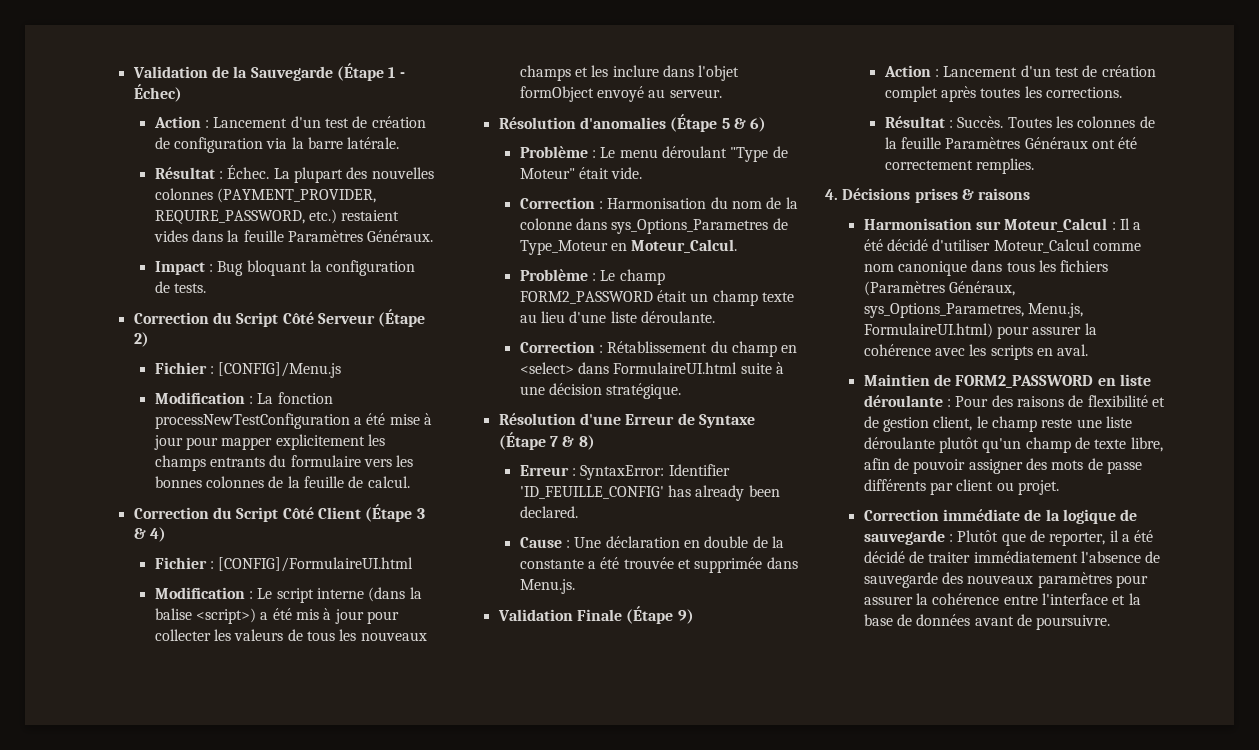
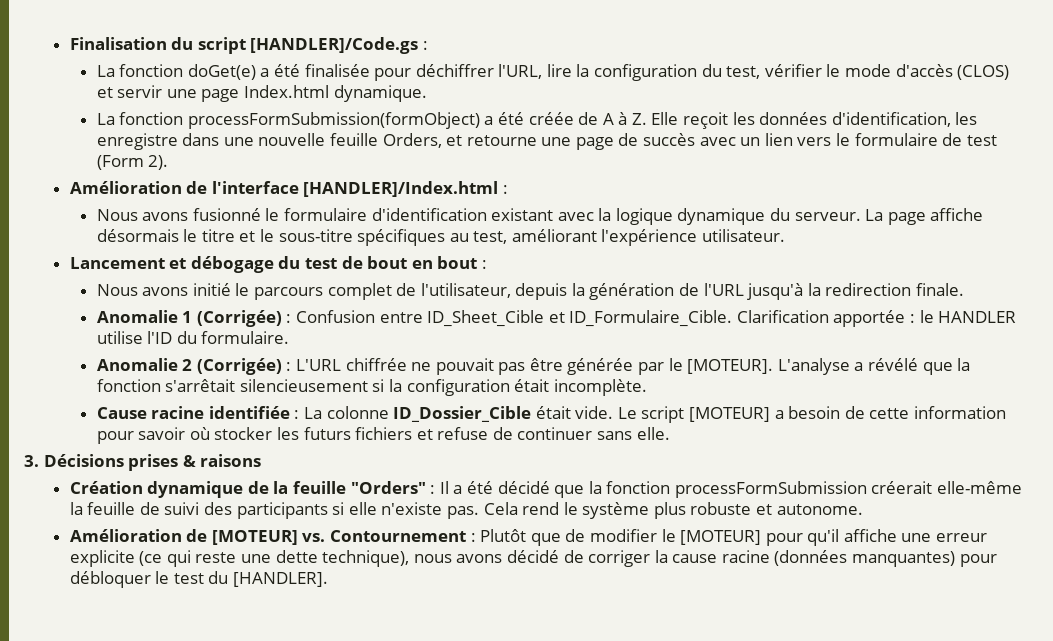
- Validation de la Sauvegarde (Étape 1 - Échec)
- Action : Lancement d'un test de création de configuration via la barre latérale.
- Résultat : Échec. La plupart des nouvelles colonnes (PAYMENT_PROVIDER, REQUIRE_PASSWORD, etc.) restaient vides dans la feuille Paramètres Généraux.
- Impact : Bug bloquant la configuration de tests.
- Correction du Script Côté Serveur (Étape 2)
- Fichier : [CONFIG]/Menu.js
- Modification : La fonction processNewTestConfiguration a été mise à jour pour mapper explicitement les champs entrants du formulaire vers les bonnes colonnes de la feuille de calcul.
- Correction du Script Côté Client (Étape 3 & 4)
- Fichier : [CONFIG]/FormulaireUI.html
- Modification : Le script interne (dans la balise <script>) a été mis à jour pour collecter les valeurs de tous les nouveaux champs et les inclure dans l'objet formObject envoyé au serveur.
- Résolution d'anomalies (Étape 5 & 6)
- Problème : Le menu déroulant "Type de Moteur" était vide.
- Correction : Harmonisation du nom de la colonne dans sys_Options_Parametres de Type_Moteur en Moteur_Calcul.
- Problème : Le champ FORM2_PASSWORD était un champ texte au lieu d'une liste déroulante.
- Correction : Rétablissement du champ en <select> dans FormulaireUI.html suite à une décision stratégique.
- Résolution d'une Erreur de Syntaxe (Étape 7 & 8)
- Erreur : SyntaxError: Identifier 'ID_FEUILLE_CONFIG' has already been declared.
- Cause : Une déclaration en double de la constante a été trouvée et supprimée dans Menu.js.
- Validation Finale (Étape 9)
- Action : Lancement d'un test de création complet après toutes les corrections.
- Résultat : Succès. Toutes les colonnes de la feuille Paramètres Généraux ont été correctement remplies.
- 4. Décisions prises & raisons
- Harmonisation sur Moteur_Calcul : Il a été décidé d'utiliser Moteur_Calcul comme nom canonique dans tous les fichiers (Paramètres Généraux, sys_Options_Parametres, Menu.js, FormulaireUI.html) pour assurer la cohérence avec les scripts en aval.
- Maintien de FORM2_PASSWORD en liste déroulante : Pour des raisons de flexibilité et de gestion client, le champ reste une liste déroulante plutôt qu'un champ de texte libre, afin de pouvoir assigner des mots de passe différents par client ou projet.
- Correction immédiate de la logique de sauvegarde : Plutôt que de reporter, il a été décidé de traiter immédiatement l'absence de sauvegarde des nouveaux paramètres pour assurer la cohérence entre l'interface et la base de données avant de poursuivre.
+ Finalisation du script [HANDLER]/Code.gs :
+ La fonction doGet(e) a été finalisée pour déchiffrer l'URL, lire la configuration du test, vérifier le mode d'accès (CLOS) et servir une page Index.html dynamique.
+ La fonction processFormSubmission(formObject) a été créée de A à Z. Elle reçoit les données d'identification, les enregistre dans une nouvelle feuille Orders, et retourne une page de succès avec un lien vers le formulaire de test (Form 2).
+ Amélioration de l'interface [HANDLER]/Index.html :
+ Nous avons fusionné le formulaire d'identification existant avec la logique dynamique du serveur. La page affiche désormais le titre et le sous-titre spécifiques au test, améliorant l'expérience utilisateur.
+ Lancement et débogage du test de bout en bout :
+ Nous avons initié le parcours complet de l'utilisateur, depuis la génération de l'URL jusqu'à la redirection finale.
+ Anomalie 1 (Corrigée) : Confusion entre ID_Sheet_Cible et ID_Formulaire_Cible. Clarification apportée : le HANDLER utilise l'ID du formulaire.
+ Anomalie 2 (Corrigée) : L'URL chiffrée ne pouvait pas être générée par le [MOTEUR]. L'analyse a révélé que la fonction s'arrêtait silencieusement si la configuration était incomplète.
+ Cause racine identifiée : La colonne ID_Dossier_Cible était vide. Le script [MOTEUR] a besoin de cette information pour savoir où stocker les futurs fichiers et refuse de continuer sans elle.
+ 3. Décisions prises & raisons
+ Création dynamique de la feuille "Orders" : Il a été décidé que la fonction processFormSubmission créerait elle-même la feuille de suivi des participants si elle n'existe pas. Cela rend le système plus robuste et autonome.
+ Amélioration de [MOTEUR] vs. Contournement : Plutôt que de modifier le [MOTEUR] pour qu'il affiche une erreur explicite (ce qui reste une dette technique), nous avons décidé de corriger la cause racine (données manquantes) pour débloquer le test du [HANDLER].

